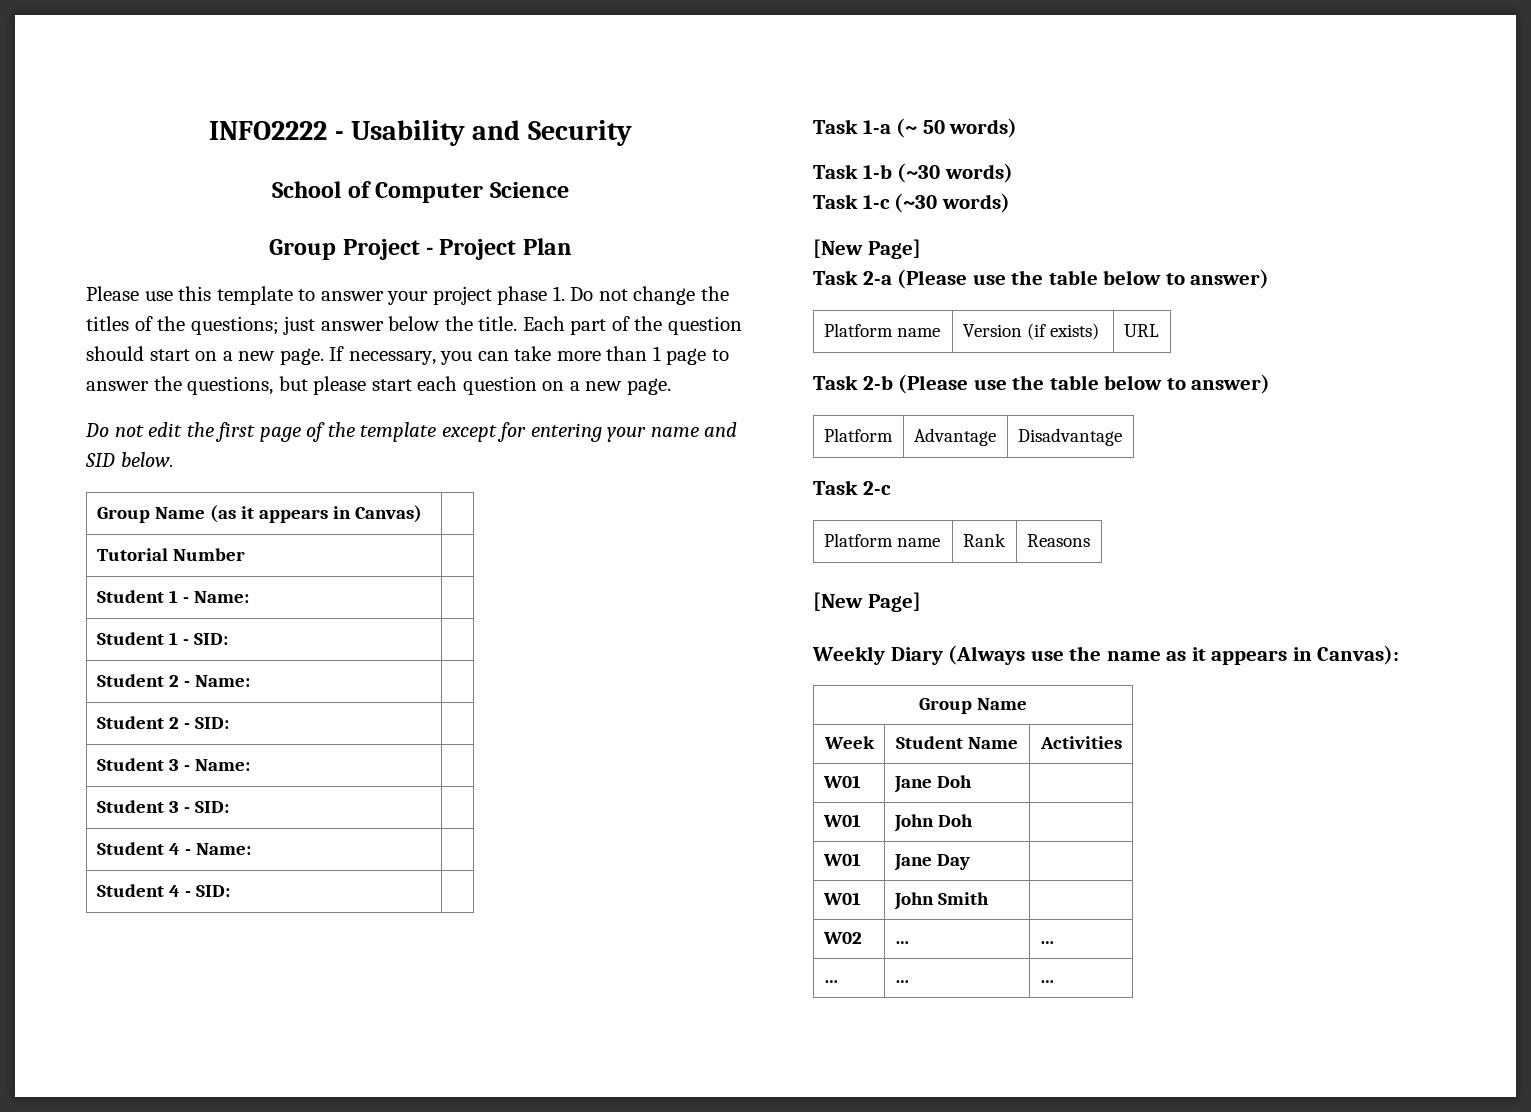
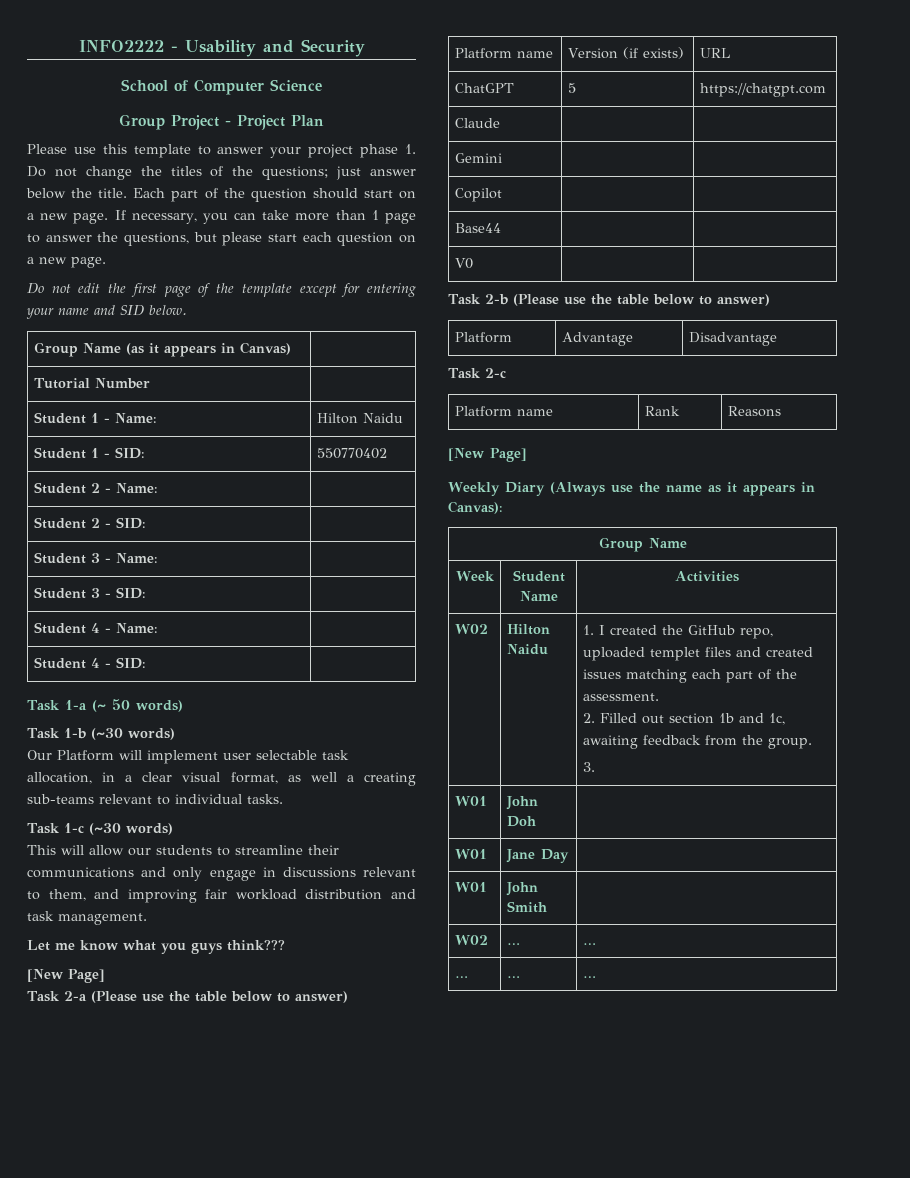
- Student 1 - Name: |
+ Student 1 - Name: | Hilton Naidu
- Student 1 - SID: |
+ Student 1 - SID: | 550770402
+ Our Platform will implement user selectable task allocation, in a clear visual format, as well a creating sub-teams relevant to individual tasks.
  Task 1-c (~30 words)
+ This will allow our students to streamline their communications and only engage in discussions relevant to them, and improving fair workload distribution and task management.
+ Let me know what you guys think???
+ ChatGPT | 5 | https://chatgpt.com
+ Claude | |
+ Gemini | |
+ Copilot | |
+ Base44 | |
+ V0 | |
- W01 | Jane Doh |
+ W02 | Hilton Naidu | 1. I created the GitHub repo, uploaded templet files and created issues matching each part of the assessment.
+ 2. Filled out section 1b and 1c, awaiting feedback from the group.
+ 3.

